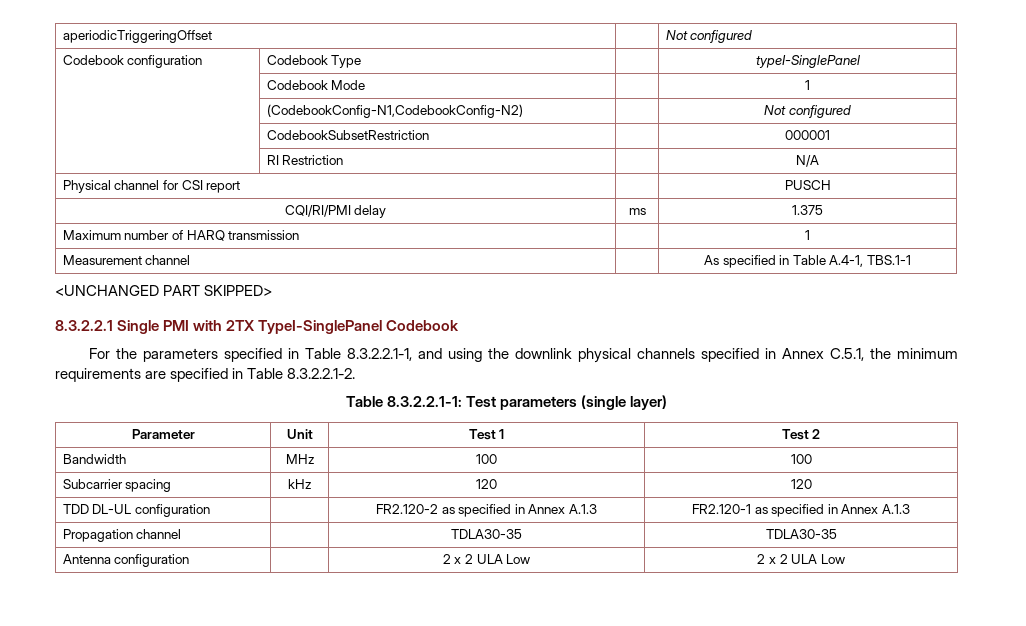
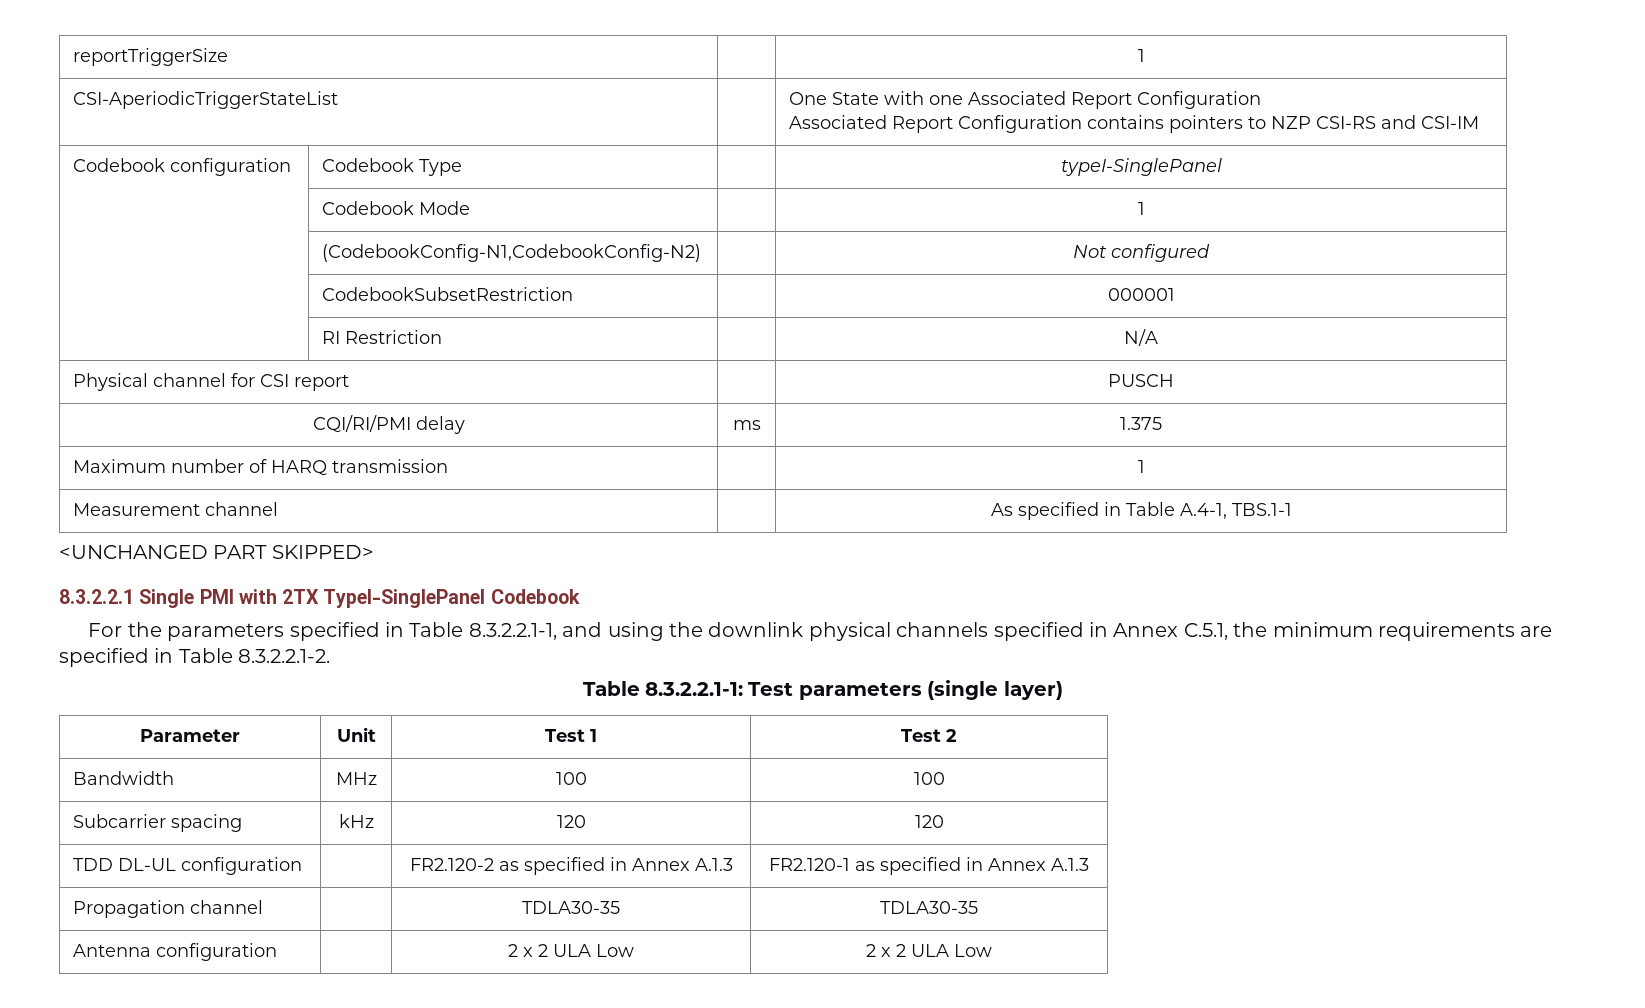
- aperiodicTriggeringOffset | | Not configured
+ reportTriggerSize | | 1
+ CSI-AperiodicTriggerStateList | | One State with one Associated Report Configuration
+ Associated Report Configuration contains pointers to NZP CSI-RS and CSI-IM

